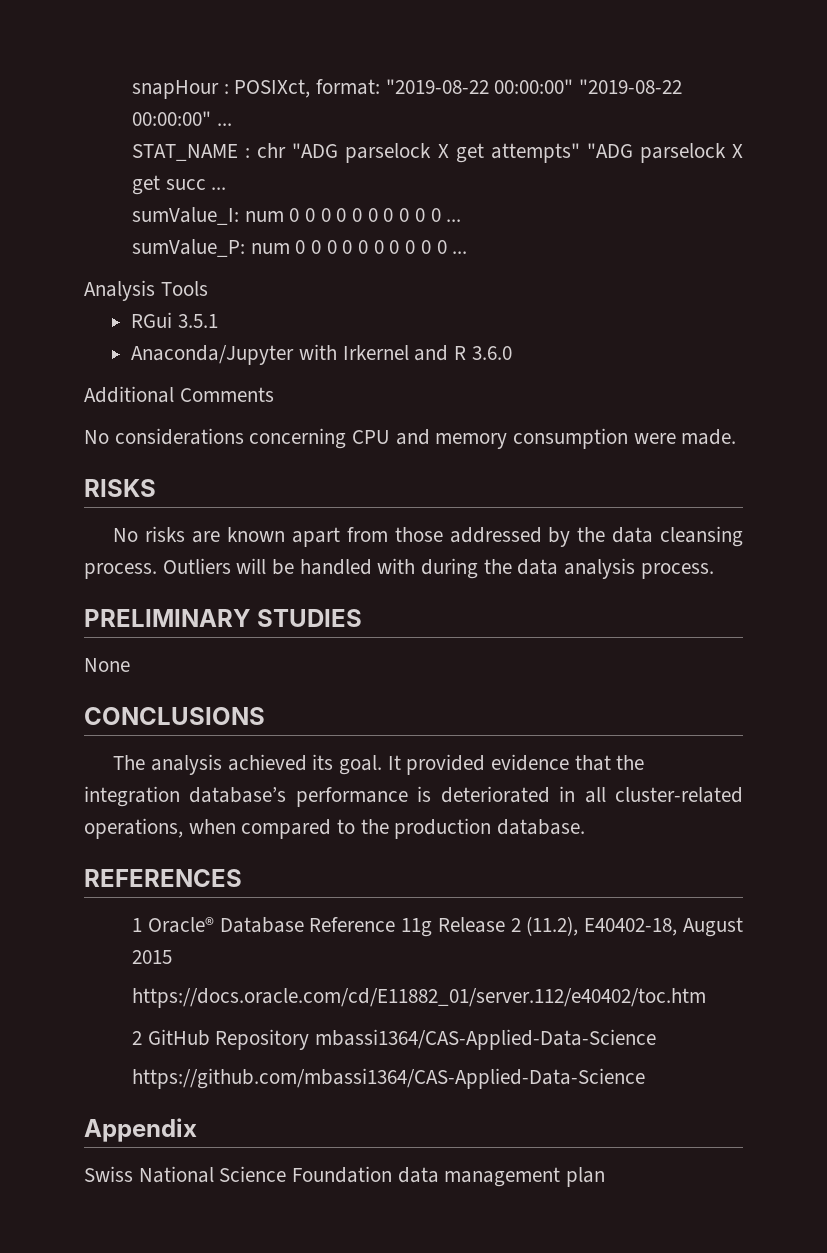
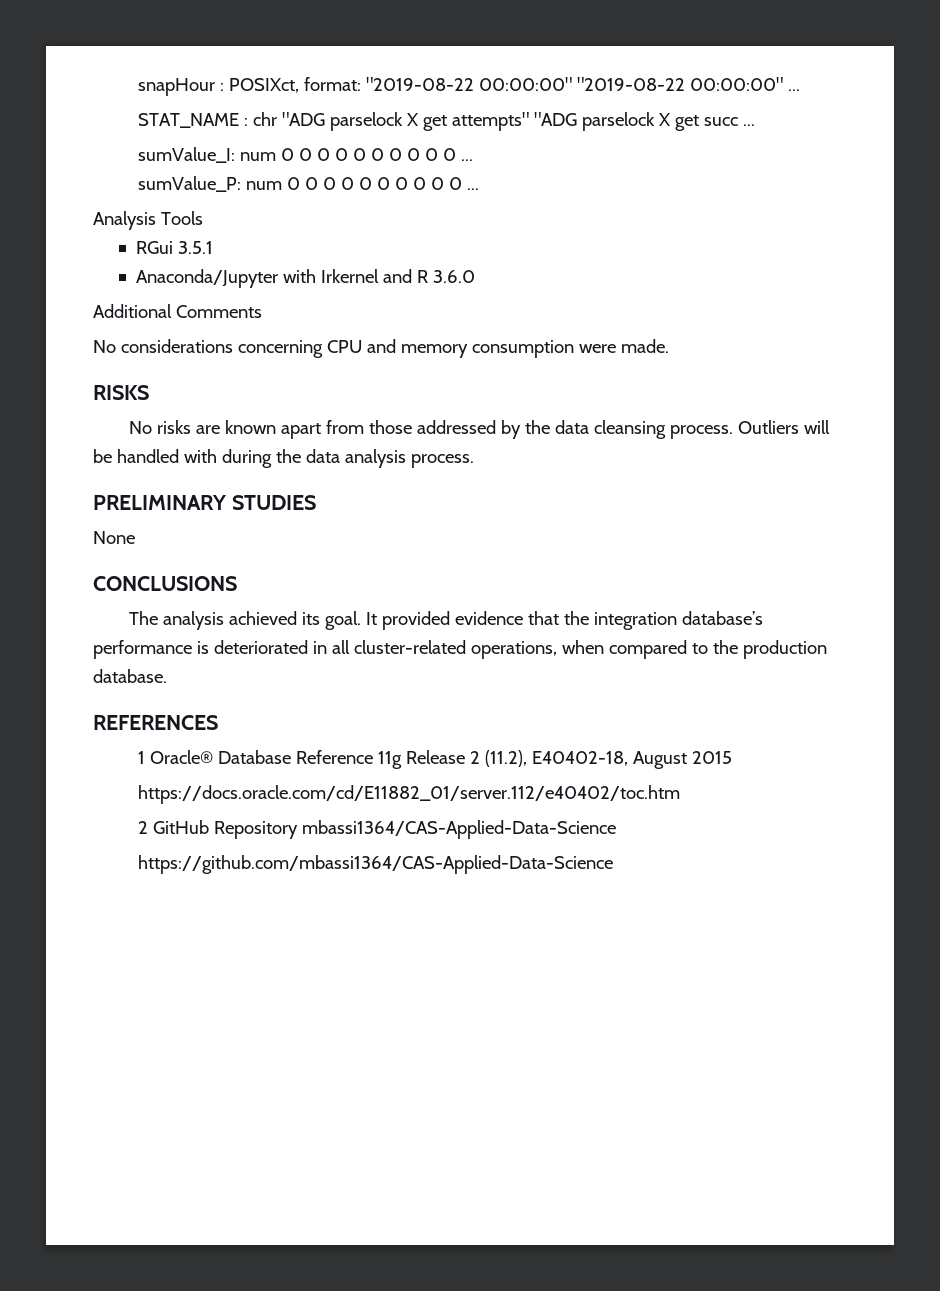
- Appendix
- Swiss National Science Foundation data management plan

